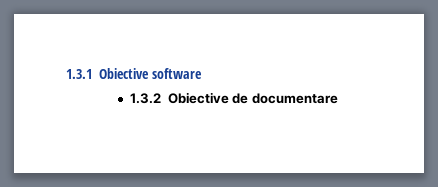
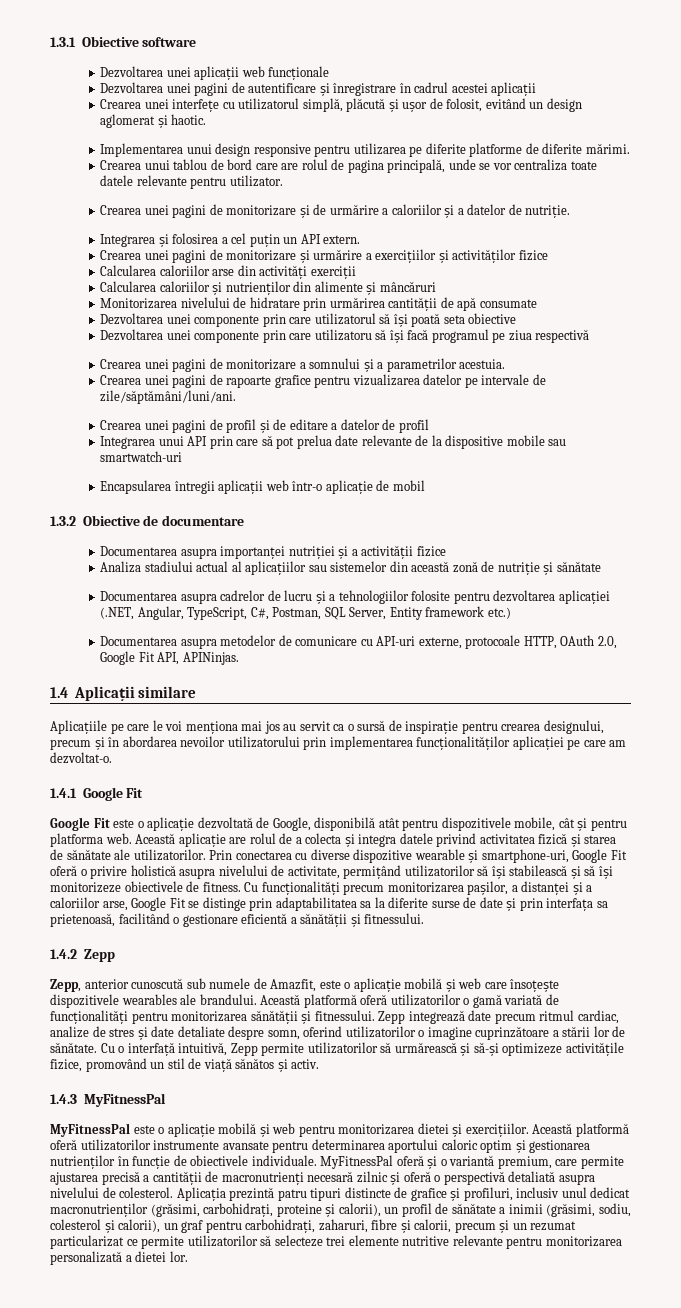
+ Dezvoltarea unei aplicații web funcționale
+ Dezvoltarea unei pagini de autentificare și înregistrare în cadrul acestei aplicații
+ Crearea unei interfețe cu utilizatorul simplă, plăcută și ușor de folosit, evitând un design aglomerat și haotic.
+ Implementarea unui design responsive pentru utilizarea pe diferite platforme de diferite mărimi.
+ Crearea unui tablou de bord care are rolul de pagina principală, unde se vor centraliza toate datele relevante pentru utilizator.
+ Crearea unei pagini de monitorizare și de urmărire a caloriilor și a datelor de nutriție.
+ Integrarea și folosirea a cel puțin un API extern.
+ Crearea unei pagini de monitorizare și urmărire a exercițiilor și activităților fizice
+ Calcularea caloriilor arse din activități exerciții
+ Calcularea caloriilor și nutrienților din alimente și mâncăruri
+ Monitorizarea nivelului de hidratare prin urmărirea cantității de apă consumate
+ Dezvoltarea unei componente prin care utilizatorul să își poată seta obiective
+ Dezvoltarea unei componente prin care utilizatoru să își facă programul pe ziua respectivă
+ Crearea unei pagini de monitorizare a somnului și a parametrilor acestuia.
+ Crearea unei pagini de rapoarte grafice pentru vizualizarea datelor pe intervale de zile/săptămâni/luni/ani.
+ Crearea unei pagini de profil și de editare a datelor de profil
+ Integrarea unui API prin care să pot prelua date relevante de la dispositive mobile sau smartwatch-uri
+ Encapsularea întregii aplicații web într-o aplicație de mobil
  1.3.2 Obiective de documentare
+ Documentarea asupra importanței nutriției și a activității fizice
+ Analiza stadiului actual al aplicațiilor sau sistemelor din această zonă de nutriție și sănătate
+ Documentarea asupra cadrelor de lucru și a tehnologiilor folosite pentru dezvoltarea aplicației (.NET, Angular, TypeScript, C#, Postman, SQL Server, Entity framework etc.)
+ Documentarea asupra metodelor de comunicare cu API-uri externe, protocoale HTTP, OAuth 2.0, Google Fit API, APINinjas.
+ 1.4 Aplicații similare
+ Aplicațiile pe care le voi menționa mai jos au servit ca o sursă de inspirație pentru crearea designului, precum și în abordarea nevoilor utilizatorului prin implementarea funcționalităților aplicației pe care am dezvoltat-o.
+ 1.4.1 Google Fit
+ Google Fit este o aplicație dezvoltată de Google, disponibilă atât pentru dispozitivele mobile, cât și pentru platforma web. Această aplicație are rolul de a colecta și integra datele privind activitatea fizică și starea de sănătate ale utilizatorilor. Prin conectarea cu diverse dispozitive wearable și smartphone-uri, Google Fit oferă o privire holistică asupra nivelului de activitate, permițând utilizatorilor să își stabilească și să își monitorizeze obiectivele de fitness. Cu funcționalități precum monitorizarea pașilor, a distanței și a caloriilor arse, Google Fit se distinge prin adaptabilitatea sa la diferite surse de date și prin interfața sa prietenoasă, facilitând o gestionare eficientă a sănătății și fitnessului.
+ 1.4.2 Zepp
+ Zepp, anterior cunoscută sub numele de Amazfit, este o aplicație mobilă și web care însoțește dispozitivele wearables ale brandului. Această platformă oferă utilizatorilor o gamă variată de funcționalități pentru monitorizarea sănătății și fitnessului. Zepp integrează date precum ritmul cardiac, analize de stres și date detaliate despre somn, oferind utilizatorilor o imagine cuprinzătoare a stării lor de sănătate. Cu o interfață intuitivă, Zepp permite utilizatorilor să urmărească și să-și optimizeze activitățile fizice, promovând un stil de viață sănătos și activ.
+ 1.4.3 MyFitnessPal
+ MyFitnessPal este o aplicație mobilă și web pentru monitorizarea dietei și exercițiilor. Această platformă oferă utilizatorilor instrumente avansate pentru determinarea aportului caloric optim și gestionarea nutrienților în funcție de obiectivele individuale. MyFitnessPal oferă și o variantă premium, care permite ajustarea precisă a cantității de macronutrienți necesară zilnic și oferă o perspectivă detaliată asupra nivelului de colesterol. Aplicația prezintă patru tipuri distincte de grafice și profiluri, inclusiv unul dedicat macronutrienților (grăsimi, carbohidrați, proteine și calorii), un profil de sănătate a inimii (grăsimi, sodiu, colesterol și calorii), un graf pentru carbohidrați, zaharuri, fibre și calorii, precum și un rezumat particularizat ce permite utilizatorilor să selecteze trei elemente nutritive relevante pentru monitorizarea personalizată a dietei lor.

